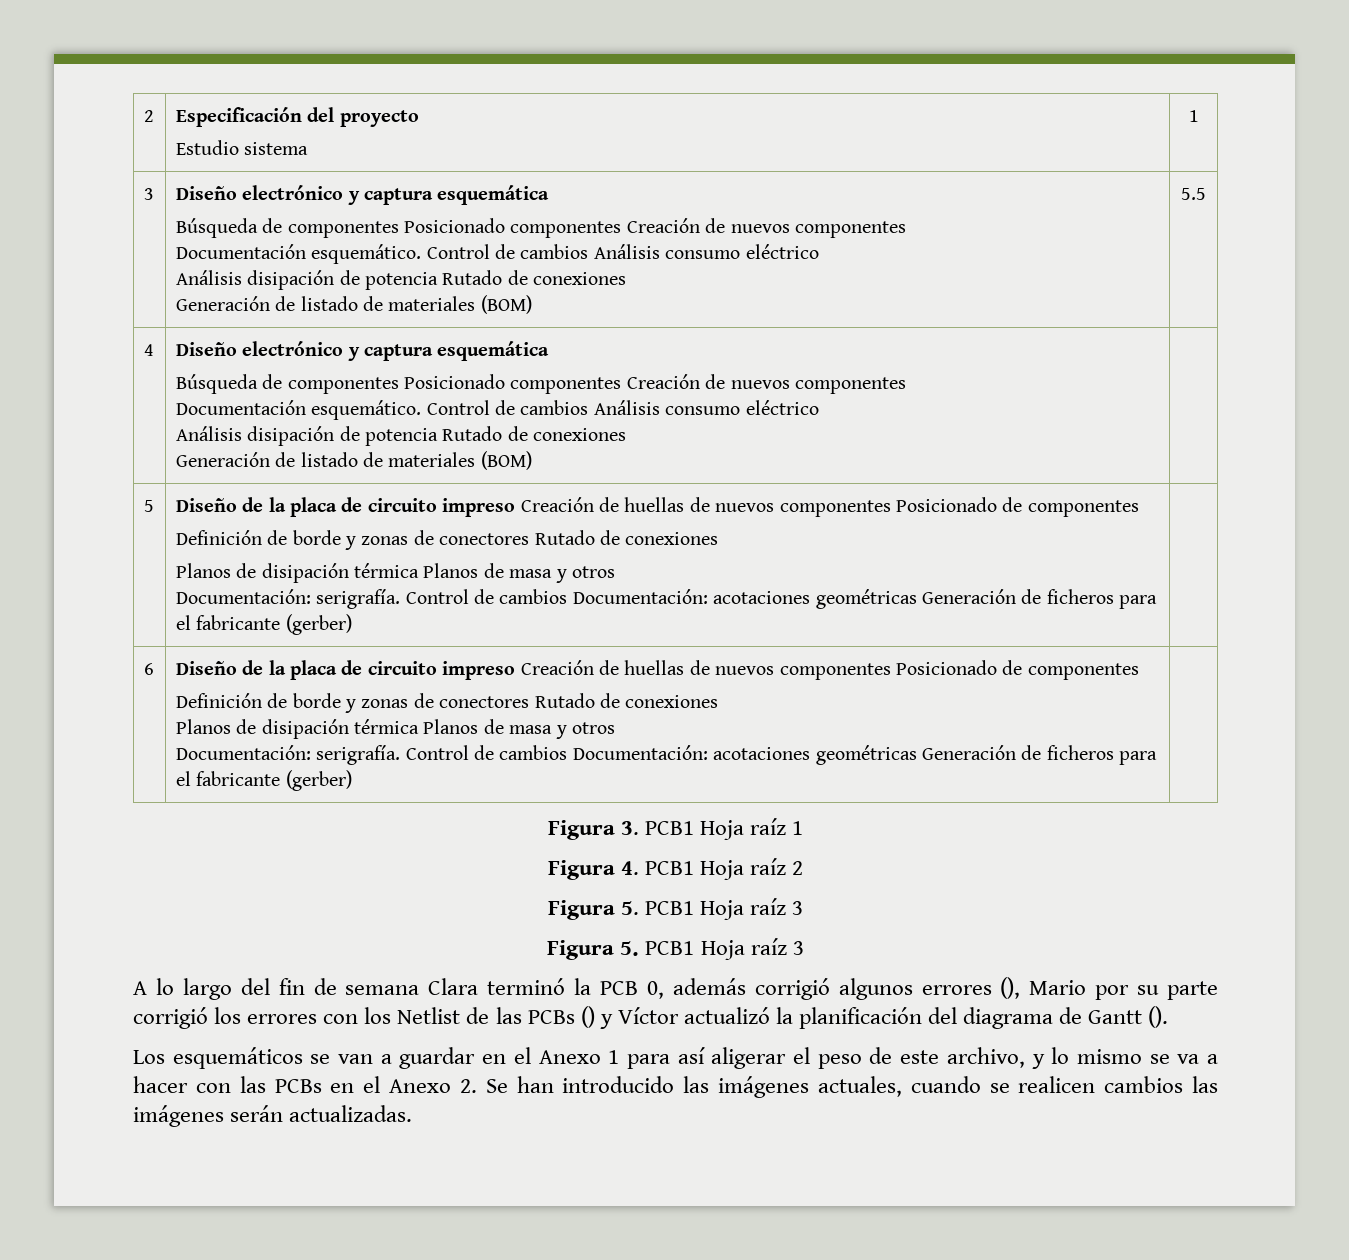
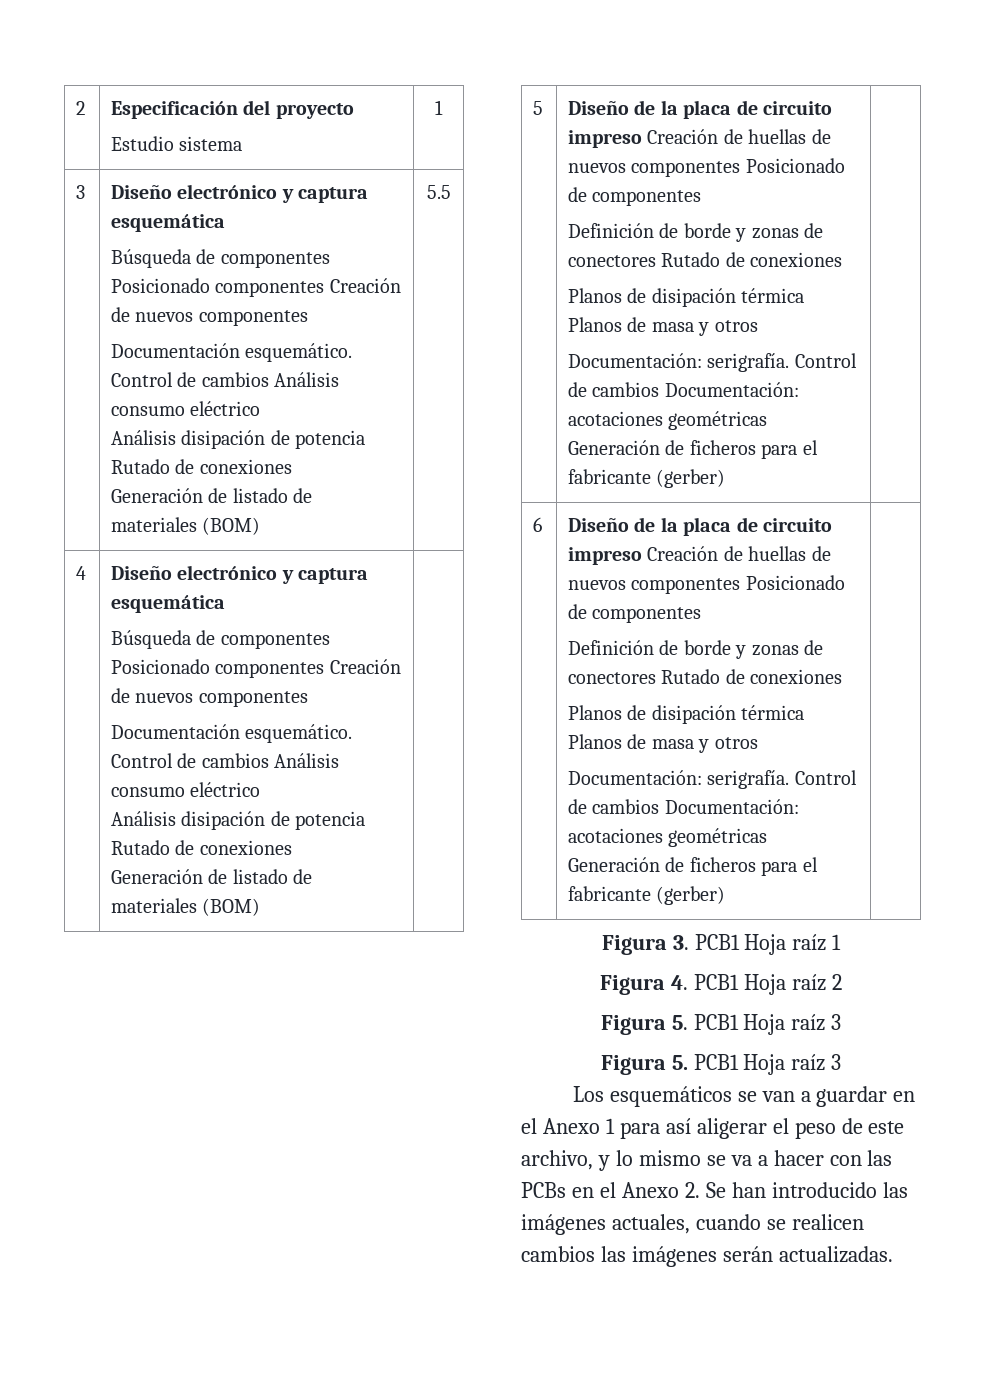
- A lo largo del fin de semana Clara terminó la PCB 0, además corrigió algunos errores (), Mario por su parte corrigió los errores con los Netlist de las PCBs () y Víctor actualizó la planificación del diagrama de Gantt ().

